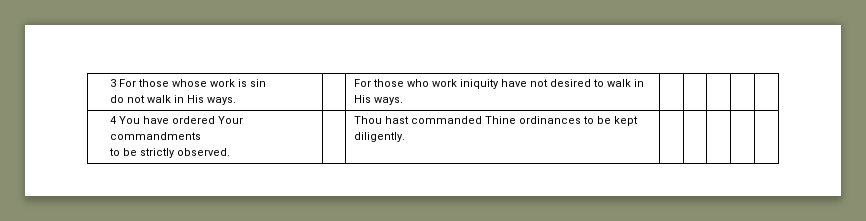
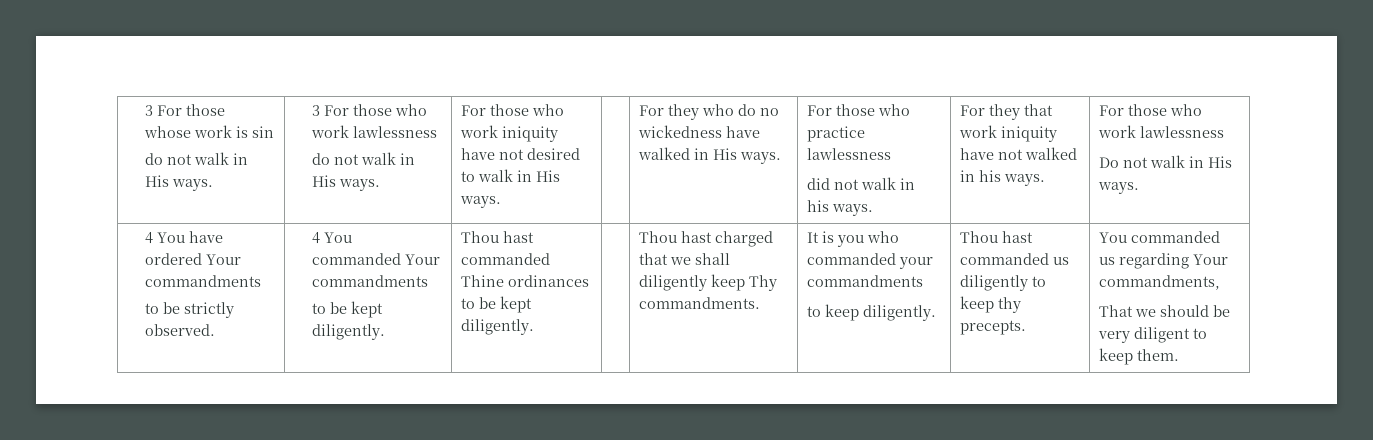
+ 3 For those who work lawlessness
+ do not walk in His ways.
+ For they who do no wickedness have walked in His ways. | For those who practice lawlessness
+ did not walk in his ways. | For they that work iniquity have not walked in his ways. | For those who work lawlessness
+ Do not walk in His ways.
+ 4 You commanded Your commandments
+ to be kept diligently.
+ Thou hast charged that we shall diligently keep Thy commandments. | It is you who commanded your commandments
+ to keep diligently. | Thou hast commanded us diligently to keep thy precepts. | You commanded us regarding Your commandments,
+ That we should be very diligent to keep them.

